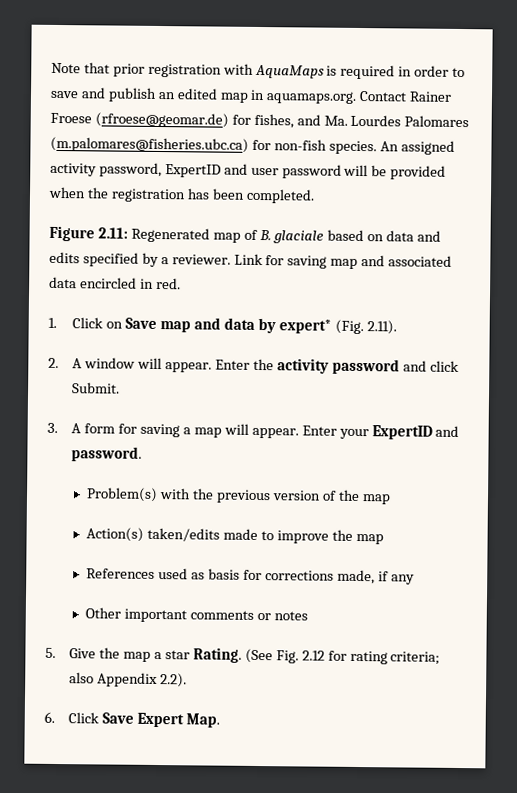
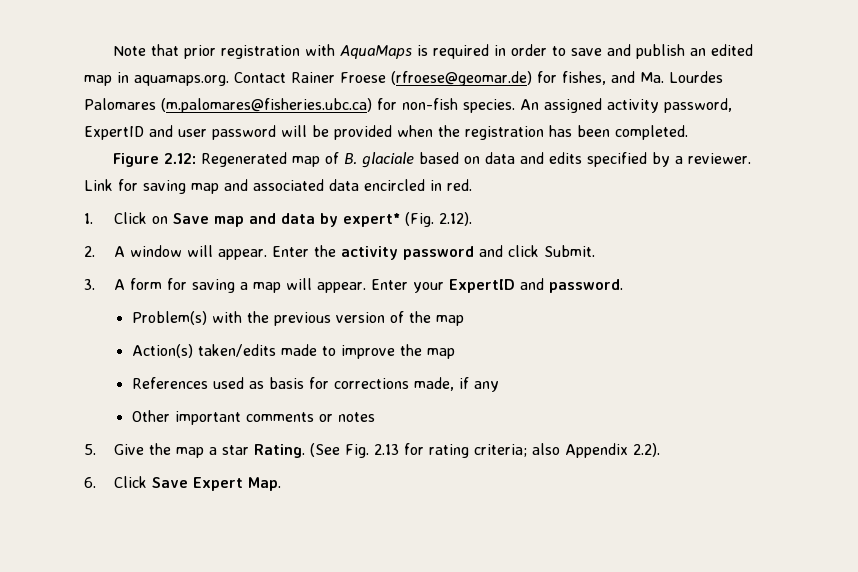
- Figure 2.11: Regenerated map of B. glaciale based on data and edits specified by a reviewer.
+ Figure 2.12: Regenerated map of B. glaciale based on data and edits specified by a reviewer.
- 1. Click on Save map and data by expert* (Fig. 2.11).
+ 1. Click on Save map and data by expert* (Fig. 2.12).
- (See Fig. 2.12 for rating criteria; also Appendix 2.2).
+ (See Fig. 2.13 for rating criteria; also Appendix 2.2).

